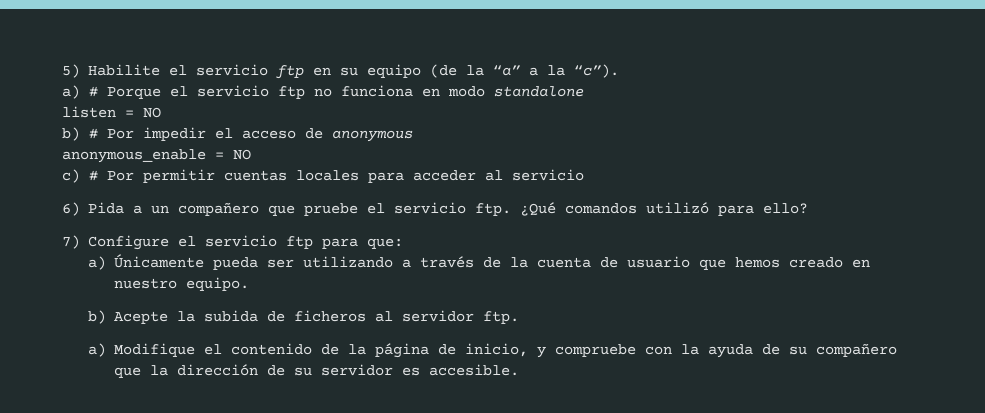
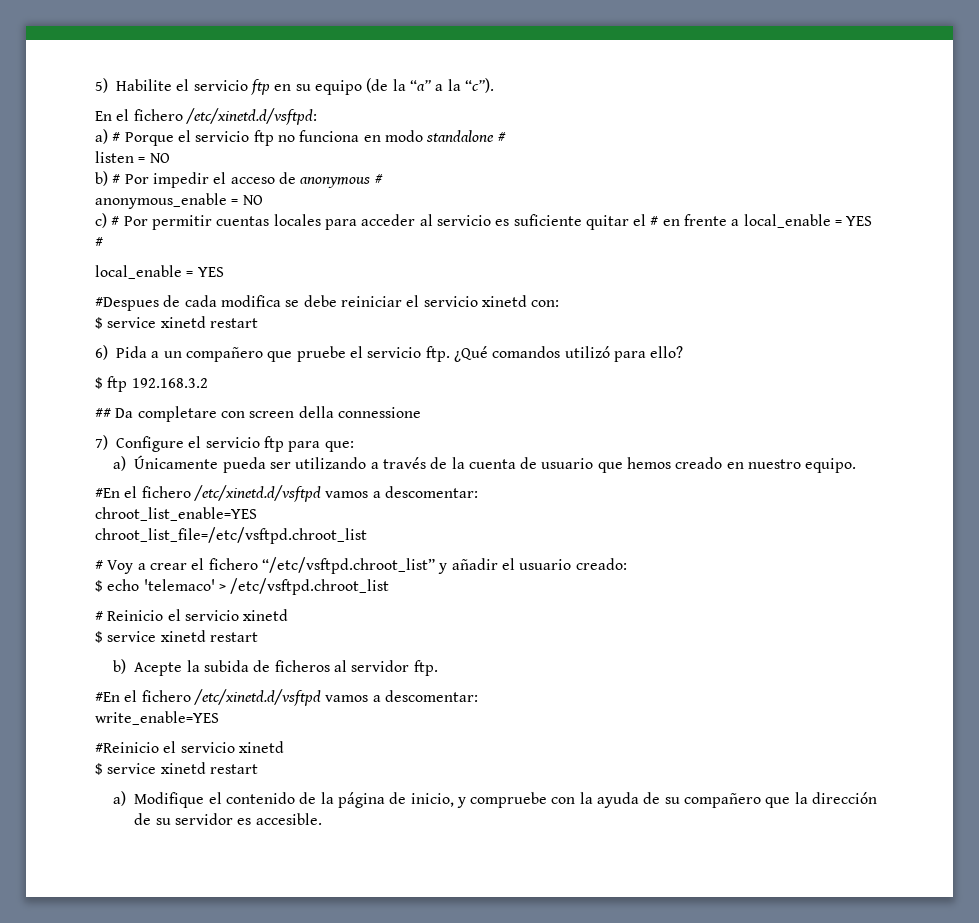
+ En el fichero /etc/xinetd.d/vsftpd:
- a) # Porque el servicio ftp no funciona en modo standalone
+ a) # Porque el servicio ftp no funciona en modo standalone #
- b) # Por impedir el acceso de anonymous
+ b) # Por impedir el acceso de anonymous #
- c) # Por permitir cuentas locales para acceder al servicio
+ c) # Por permitir cuentas locales para acceder al servicio es suficiente quitar el # en frente a local_enable = YES #
+ local_enable = YES
+ #Despues de cada modifica se debe reiniciar el servicio xinetd con:
+ $ service xinetd restart
+ $ ftp 192.168.3.2
+ ## Da completare con screen della connessione
  a) Únicamente pueda ser utilizando a través de la cuenta de usuario que hemos creado en nuestro equipo.
+ #En el fichero /etc/xinetd.d/vsftpd vamos a descomentar:
+ chroot_list_enable=YES
+ chroot_list_file=/etc/vsftpd.chroot_list
+ # Voy a crear el fichero “/etc/vsftpd.chroot_list” y añadir el usuario creado:
+ $ echo 'telemaco' > /etc/vsftpd.chroot_list
+ # Reinicio el servicio xinetd
+ $ service xinetd restart
  b) Acepte la subida de ficheros al servidor ftp.
+ #En el fichero /etc/xinetd.d/vsftpd vamos a descomentar:
+ write_enable=YES
+ #Reinicio el servicio xinetd
+ $ service xinetd restart

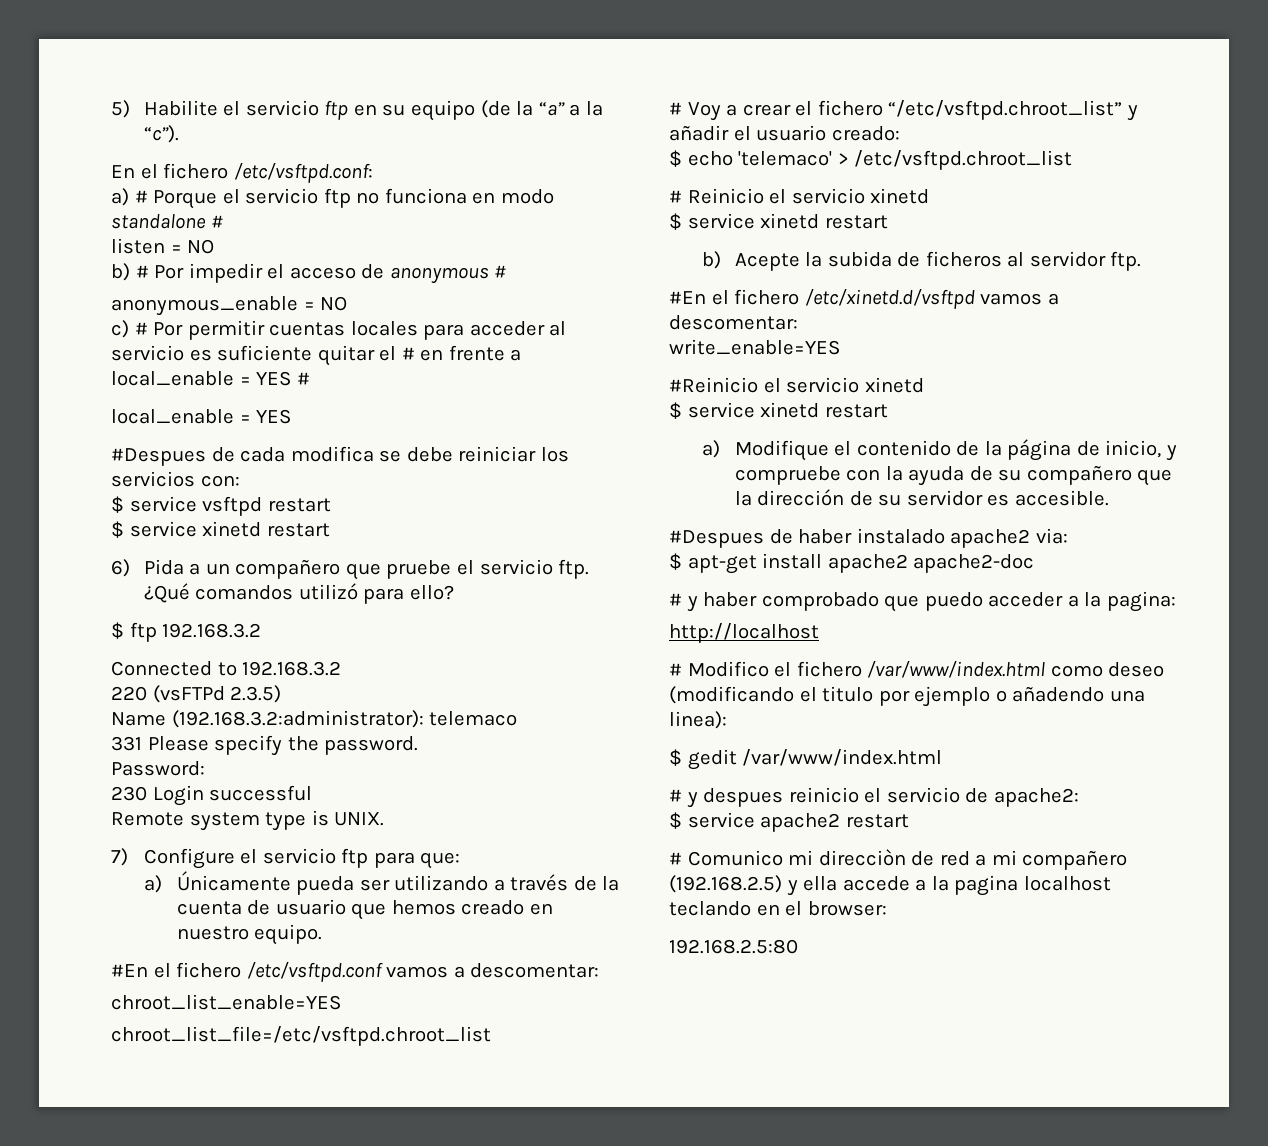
- En el fichero /etc/xinetd.d/vsftpd:
+ En el fichero /etc/vsftpd.conf:
- #Despues de cada modifica se debe reiniciar el servicio xinetd con:
+ #Despues de cada modifica se debe reiniciar los servicios con:
+ $ service vsftpd restart
- ## Da completare con screen della connessione
+ Connected to 192.168.3.2
+ 220 (vsFTPd 2.3.5)
+ Name (192.168.3.2:administrator): telemaco
+ 331 Please specify the password.
+ Password:
+ 230 Login successful
+ Remote system type is UNIX.
  a) Únicamente pueda ser utilizando a través de la cuenta de usuario que hemos creado en nuestro equipo.
- #En el fichero /etc/xinetd.d/vsftpd vamos a descomentar:
+ #En el fichero /etc/vsftpd.conf vamos a descomentar:
+ #Despues de haber instalado apache2 via:
+ $ apt-get install apache2 apache2-doc
+ # y haber comprobado que puedo acceder a la pagina:
+ http://localhost
+ # Modifico el fichero /var/www/index.html como deseo (modificando el titulo por ejemplo o añadendo una linea):
+ $ gedit /var/www/index.html
+ # y despues reinicio el servicio de apache2:
+ $ service apache2 restart
+ # Comunico mi direcciòn de red a mi compañero (192.168.2.5) y ella accede a la pagina localhost teclando en el browser:
+ 192.168.2.5:80

